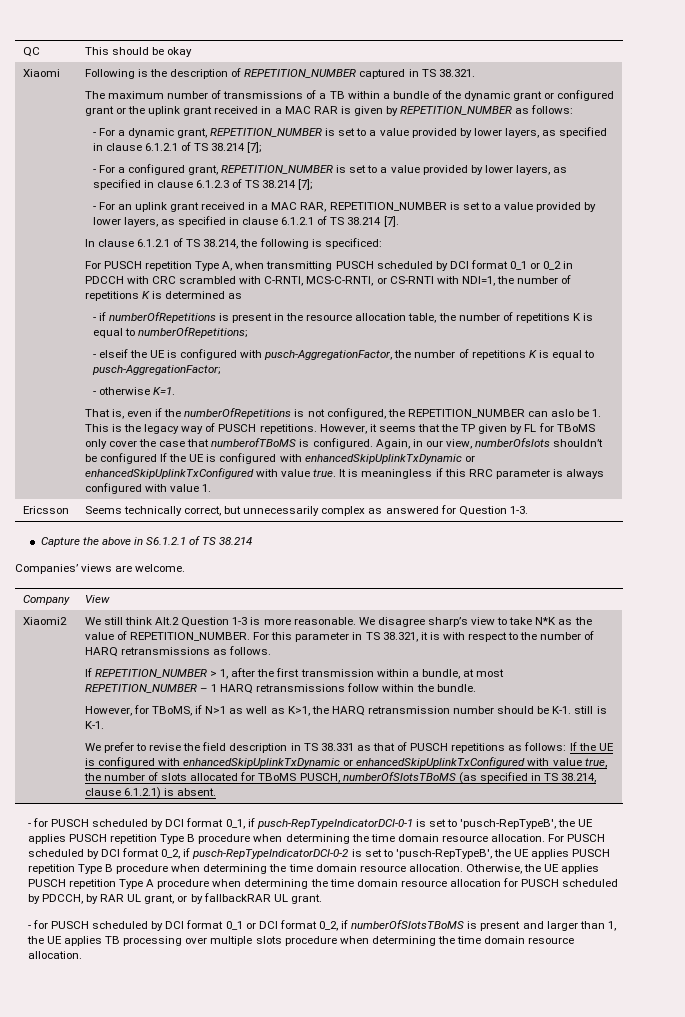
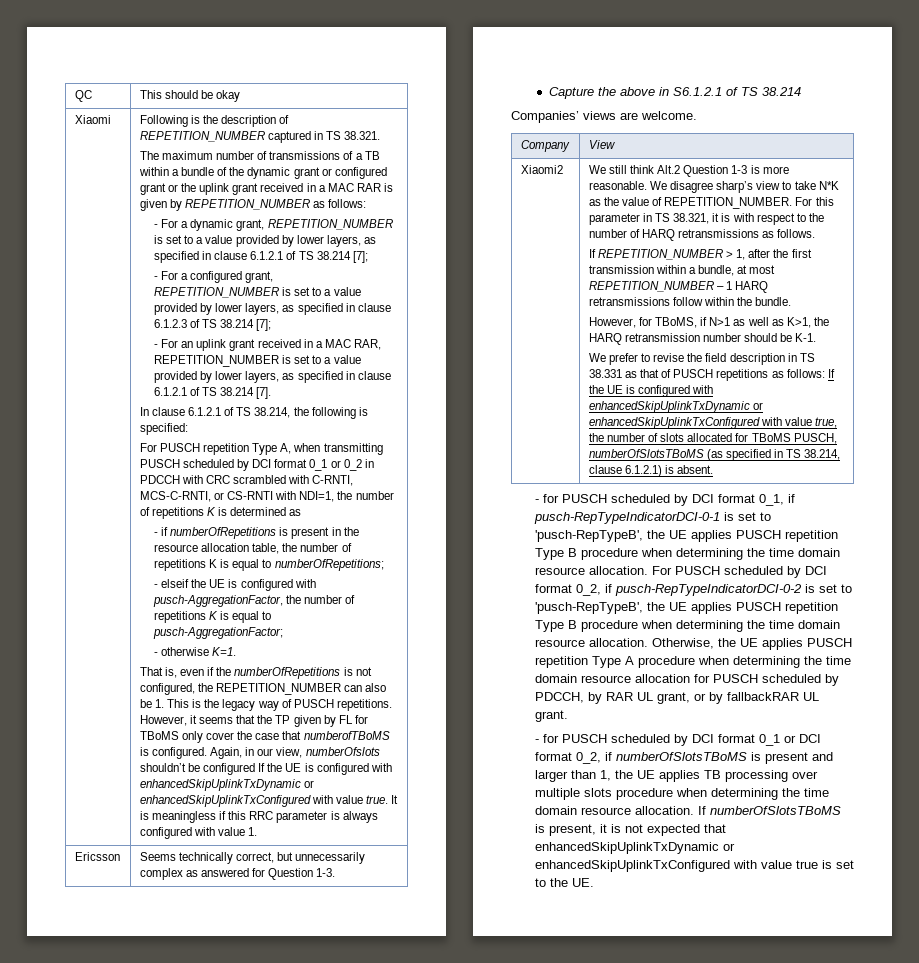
- In clause 6.1.2.1 of TS 38.214, the following is specificed:
+ In clause 6.1.2.1 of TS 38.214, the following is specified:
- That is, even if the numberOfRepetitions is not configured, the REPETITION_NUMBER can aslo be 1. This is the legacy way of PUSCH repetitions.
+ That is, even if the numberOfRepetitions is not configured, the REPETITION_NUMBER can also be 1. This is the legacy way of PUSCH repetitions.
- However, for TBoMS, if N>1 as well as K>1, the HARQ retransmission number should be K-1. still is K-1.
+ However, for TBoMS, if N>1 as well as K>1, the HARQ retransmission number should be K-1.
+ If numberOfSlotsTBoMS is present, it is not expected that enhancedSkipUplinkTxDynamic or enhancedSkipUplinkTxConfigured with value true is set to the UE.

